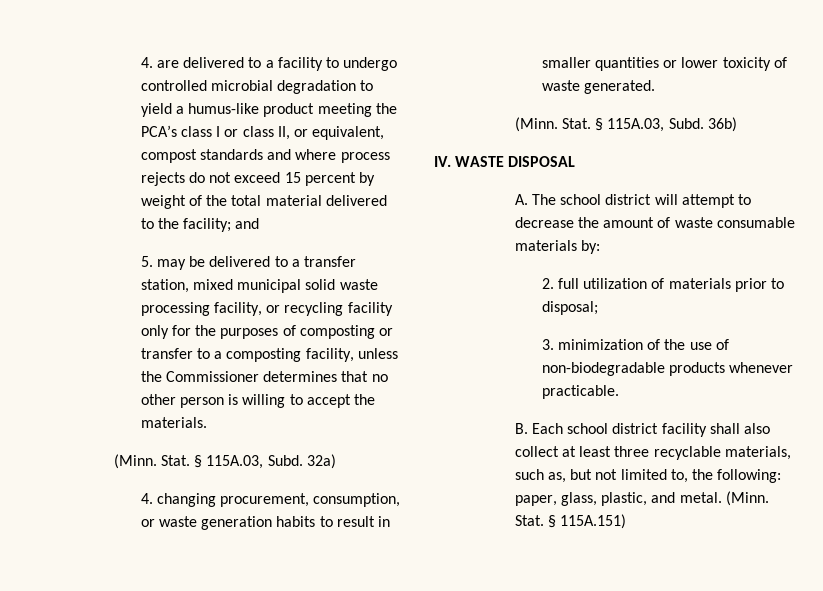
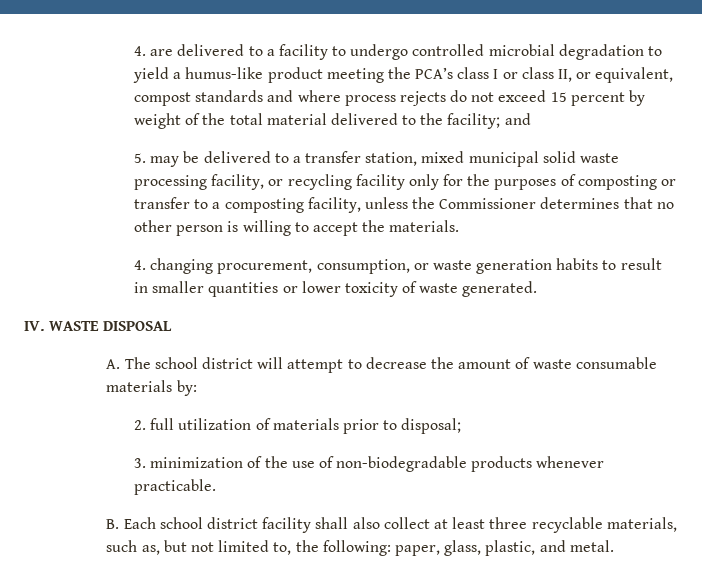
- (Minn. Stat. § 115A.03, Subd. 32a)
- (Minn. Stat. § 115A.03, Subd. 36b)
- (Minn. Stat. § 115A.151)

